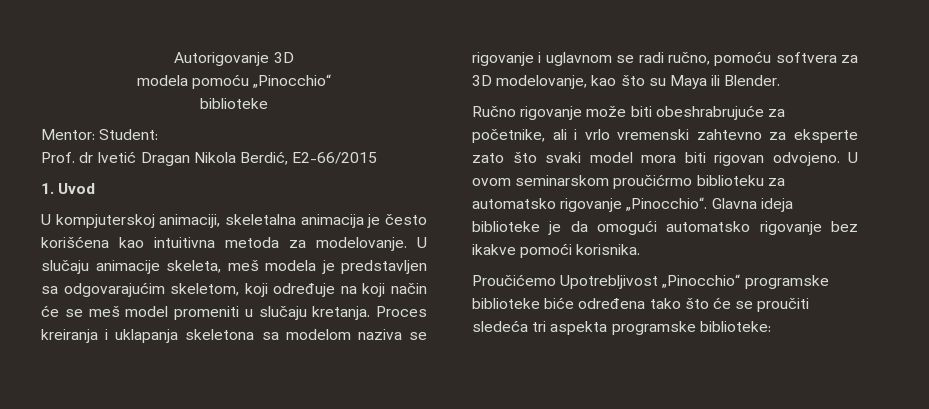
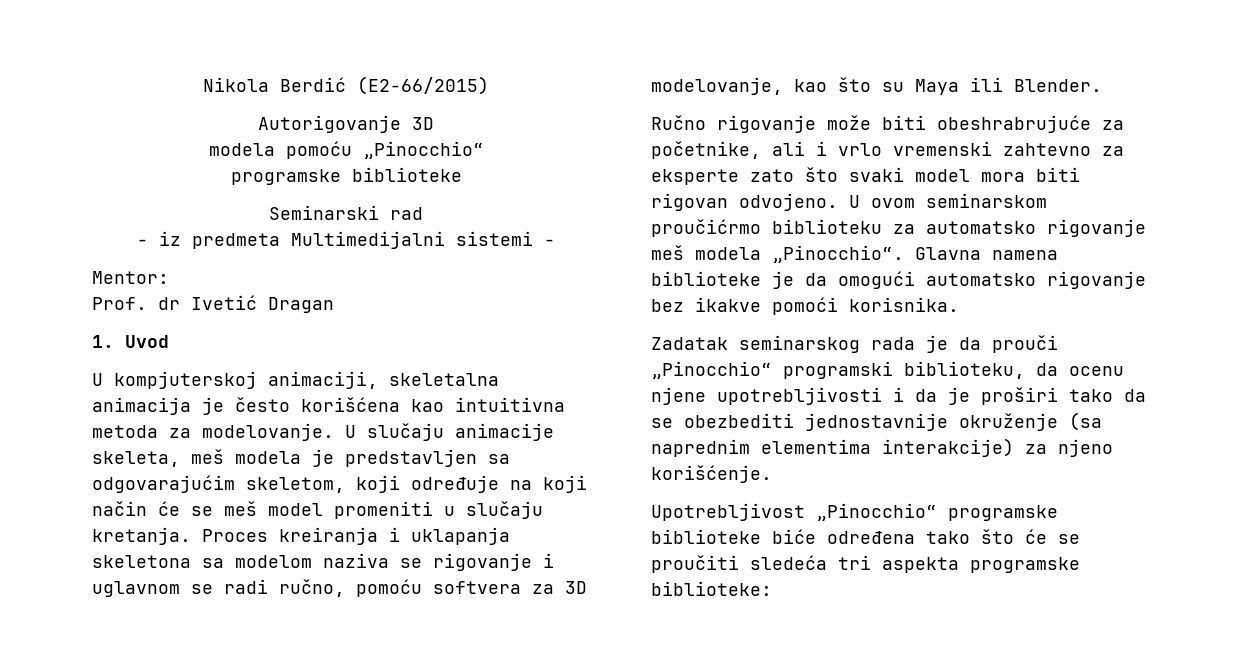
+ Nikola Berdić (E2-66/2015)
  modela pomoću „Pinocchio“
- biblioteke
+ programske biblioteke
+ Seminarski rad
+ - iz predmeta Multimedijalni sistemi -
- Mentor: Student:
+ Mentor:
- Prof. dr Ivetić Dragan Nikola Berdić, E2-66/2015
+ Prof. dr Ivetić Dragan
- U ovom seminarskom proučićrmo biblioteku za automatsko rigovanje „Pinocchio“.
+ U ovom seminarskom proučićrmo biblioteku za automatsko rigovanje meš modela „Pinocchio“.
- Glavna ideja biblioteke je da omogući automatsko rigovanje bez ikakve pomoći korisnika.
+ Glavna namena biblioteke je da omogući automatsko rigovanje bez ikakve pomoći korisnika.
- Proučićemo Upotrebljivost „Pinocchio“ programske biblioteke biće određena tako što će se proučiti sledeća tri aspekta programske biblioteke:
+ Zadatak seminarskog rada je da prouči „Pinocchio“ programski biblioteku, da ocenu njene upotrebljivosti i da je proširi tako da se obezbediti jednostavnije okruženje (sa naprednim elementima interakcije) za njeno korišćenje.
+ Upotrebljivost „Pinocchio“ programske biblioteke biće određena tako što će se proučiti sledeća tri aspekta programske biblioteke:

